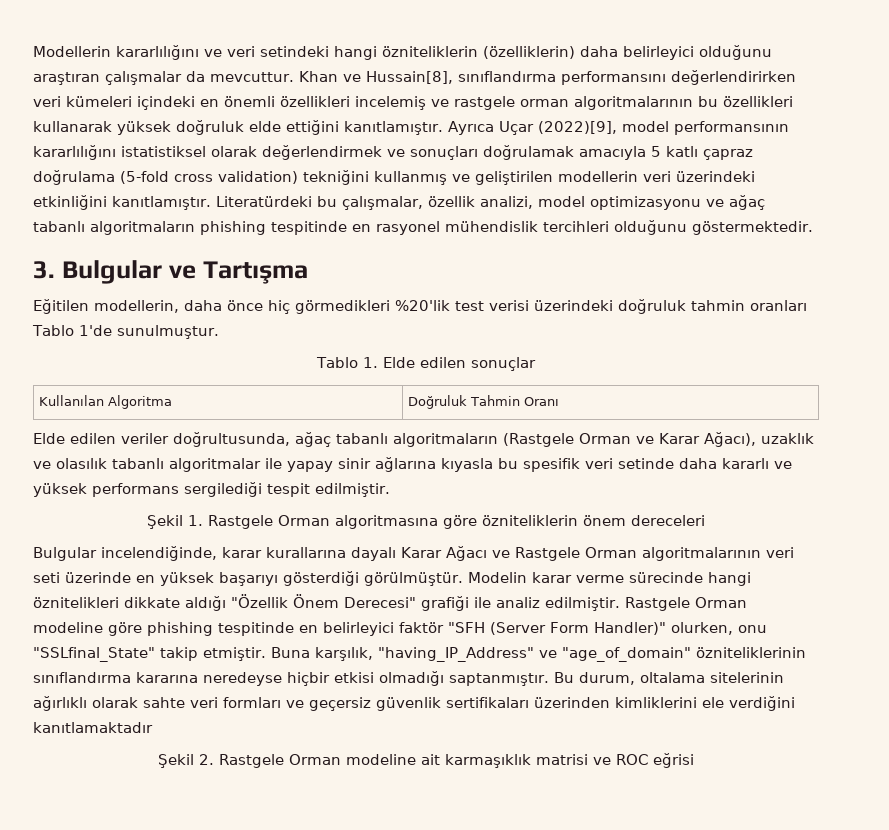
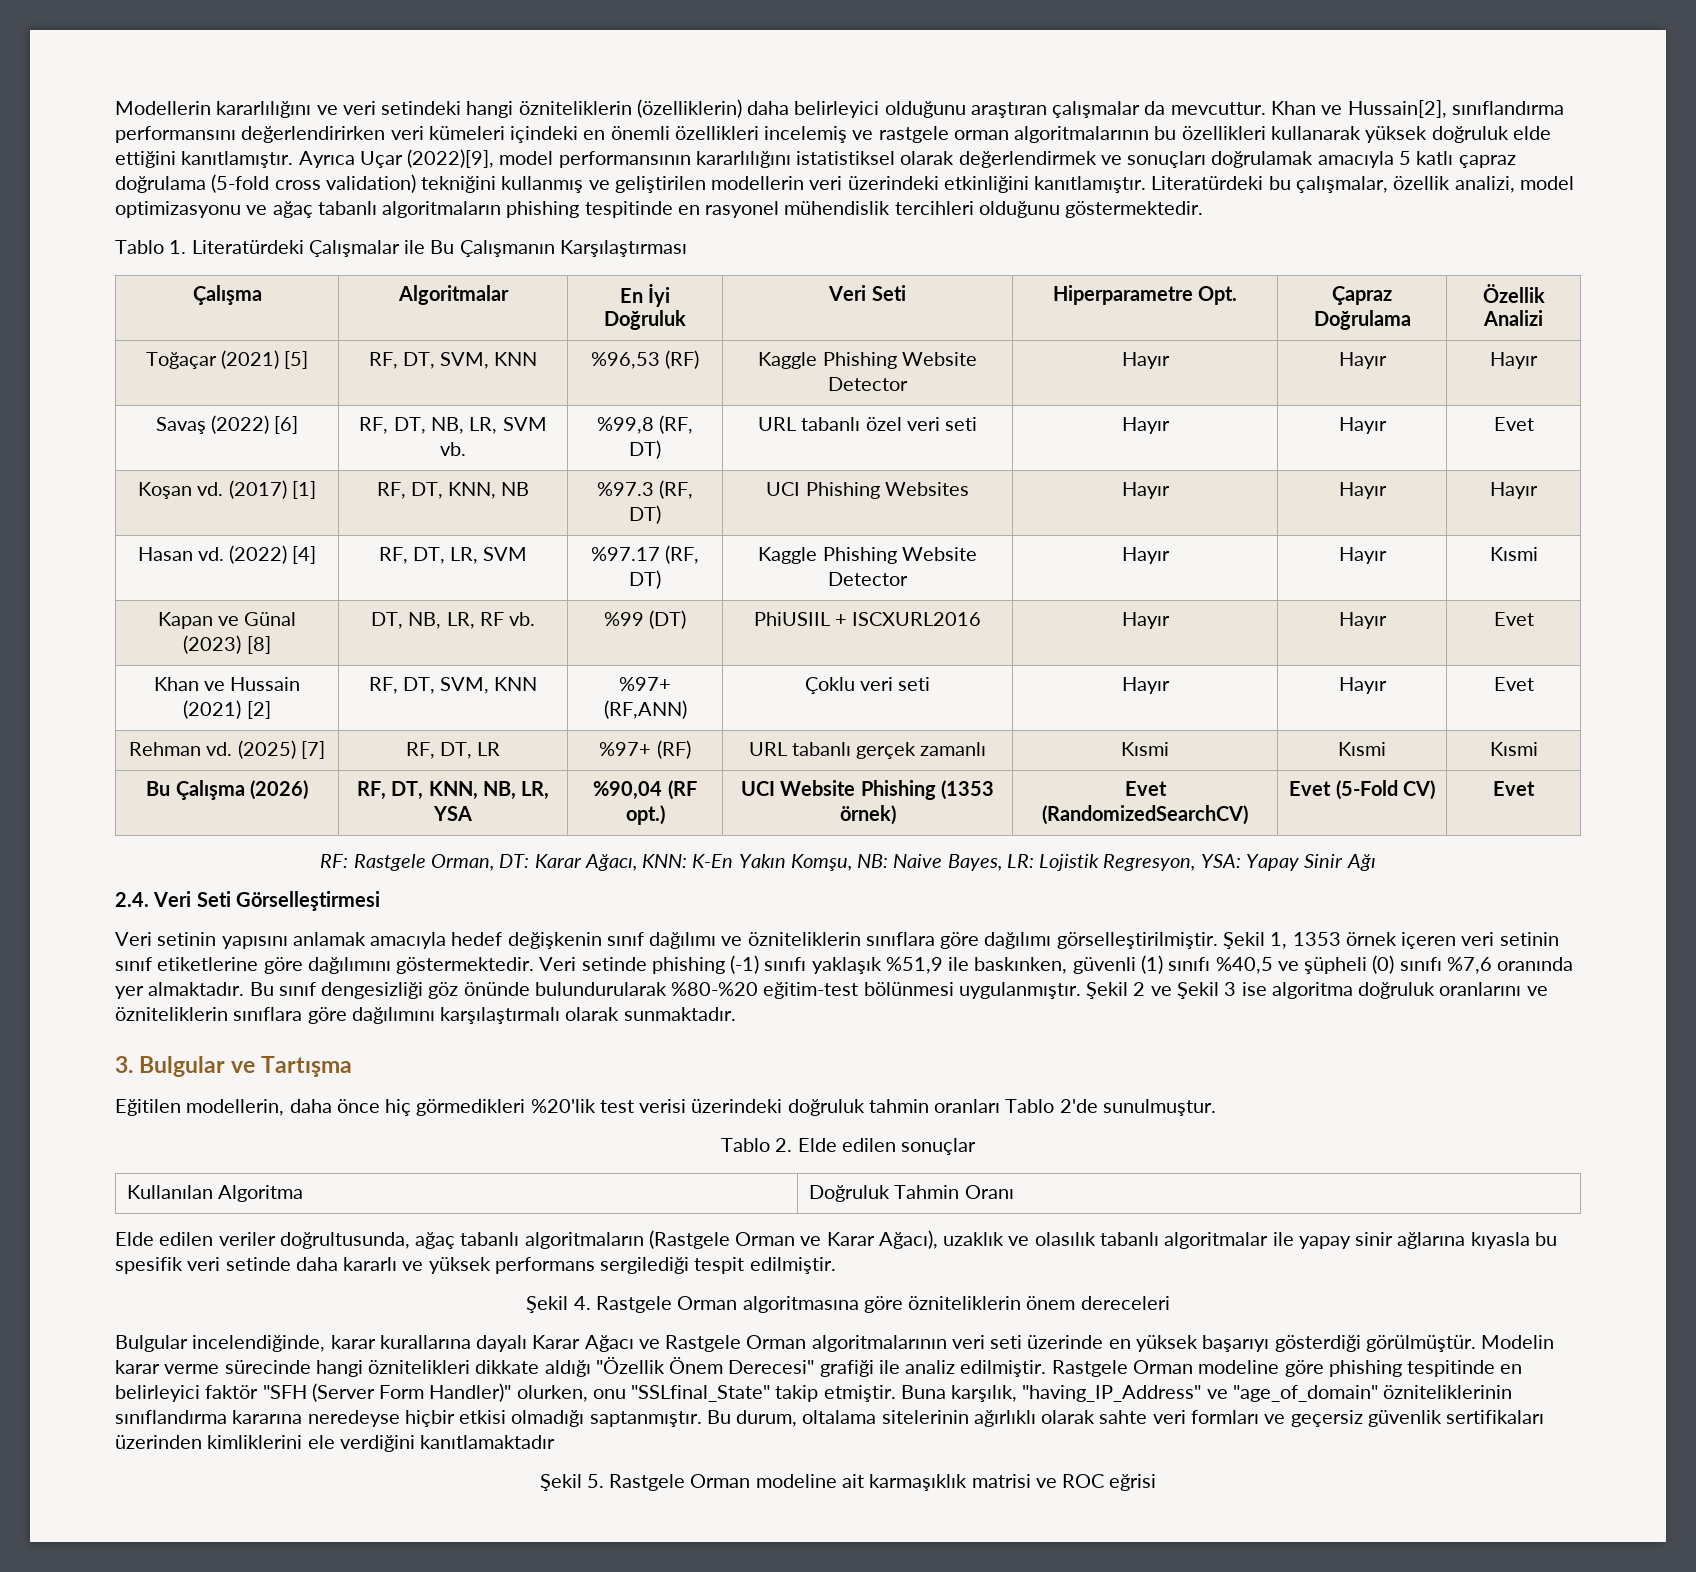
- Khan ve Hussain[8], sınıflandırma performansını değerlendirirken veri kümeleri içindeki en önemli özellikleri incelemiş ve rastgele orman algoritmalarının bu özellikleri kullanarak yüksek doğruluk elde ettiğini kanıtlamıştır.
+ Khan ve Hussain[2], sınıflandırma performansını değerlendirirken veri kümeleri içindeki en önemli özellikleri incelemiş ve rastgele orman algoritmalarının bu özellikleri kullanarak yüksek doğruluk elde ettiğini kanıtlamıştır.
+ Tablo 1. Literatürdeki Çalışmalar ile Bu Çalışmanın Karşılaştırması
+ Çalışma | Algoritmalar | En İyi Doğruluk | Veri Seti | Hiperparametre Opt. | Çapraz Doğrulama | Özellik Analizi
+ Toğaçar (2021) [5] | RF, DT, SVM, KNN | %96,53 (RF) | Kaggle Phishing Website Detector | Hayır | Hayır | Hayır
+ Savaş (2022) [6] | RF, DT, NB, LR, SVM vb. | %99,8 (RF, DT) | URL tabanlı özel veri seti | Hayır | Hayır | Evet
+ Koşan vd. (2017) [1] | RF, DT, KNN, NB | %97.3 (RF, DT) | UCI Phishing Websites | Hayır | Hayır | Hayır
+ Hasan vd. (2022) [4] | RF, DT, LR, SVM | %97.17 (RF, DT) | Kaggle Phishing Website Detector | Hayır | Hayır | Kısmi
+ Kapan ve Günal (2023) [8] | DT, NB, LR, RF vb. | %99 (DT) | PhiUSIIL + ISCXURL2016 | Hayır | Hayır | Evet
+ Khan ve Hussain (2021) [2] | RF, DT, SVM, KNN | %97+ (RF,ANN) | Çoklu veri seti | Hayır | Hayır | Evet
+ Rehman vd. (2025) [7] | RF, DT, LR | %97+ (RF) | URL tabanlı gerçek zamanlı | Kısmi | Kısmi | Kısmi
+ Bu Çalışma (2026) | RF, DT, KNN, NB, LR, YSA | %90,04 (RF opt.) | UCI Website Phishing (1353 örnek) | Evet (RandomizedSearchCV) | Evet (5-Fold CV) | Evet
+ RF: Rastgele Orman, DT: Karar Ağacı, KNN: K-En Yakın Komşu, NB: Naive Bayes, LR: Lojistik Regresyon, YSA: Yapay Sinir Ağı
+ 2.4. Veri Seti Görselleştirmesi
+ Veri setinin yapısını anlamak amacıyla hedef değişkenin sınıf dağılımı ve özniteliklerin sınıflara göre dağılımı görselleştirilmiştir. Şekil 1, 1353 örnek içeren veri setinin sınıf etiketlerine göre dağılımını göstermektedir. Veri setinde phishing (-1) sınıfı yaklaşık %51,9 ile baskınken, güvenli (1) sınıfı %40,5 ve şüpheli (0) sınıfı %7,6 oranında yer almaktadır. Bu sınıf dengesizliği göz önünde bulundurularak %80-%20 eğitim-test bölünmesi uygulanmıştır. Şekil 2 ve Şekil 3 ise algoritma doğruluk oranlarını ve özniteliklerin sınıflara göre dağılımını karşılaştırmalı olarak sunmaktadır.
- Eğitilen modellerin, daha önce hiç görmedikleri %20'lik test verisi üzerindeki doğruluk tahmin oranları Tablo 1'de sunulmuştur.
+ Eğitilen modellerin, daha önce hiç görmedikleri %20'lik test verisi üzerindeki doğruluk tahmin oranları Tablo 2'de sunulmuştur.
- Tablo 1. Elde edilen sonuçlar
+ Tablo 2. Elde edilen sonuçlar
- Şekil 1. Rastgele Orman algoritmasına göre özniteliklerin önem dereceleri
+ Şekil 4. Rastgele Orman algoritmasına göre özniteliklerin önem dereceleri
- Şekil 2. Rastgele Orman modeline ait karmaşıklık matrisi ve ROC eğrisi
+ Şekil 5. Rastgele Orman modeline ait karmaşıklık matrisi ve ROC eğrisi

